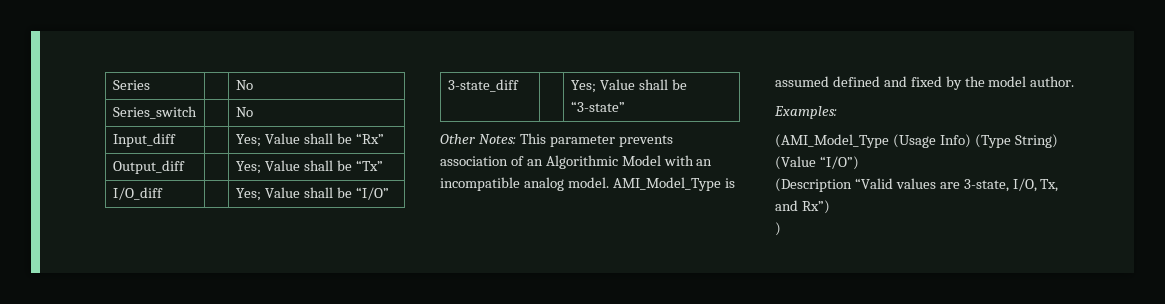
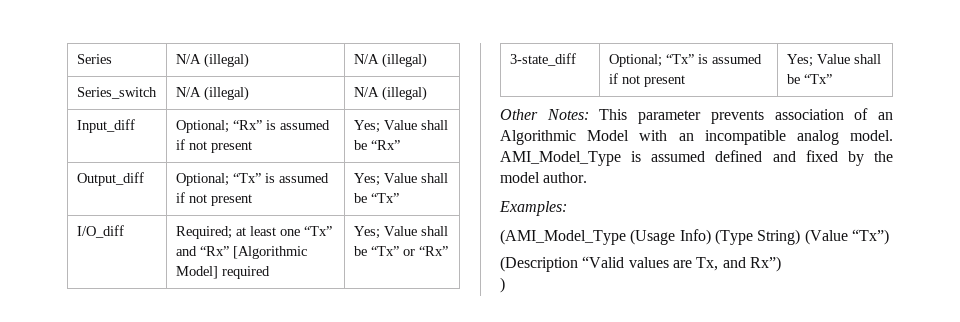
- Series | | No
- Series_switch | | No
- Input_diff | | Yes; Value shall be “Rx”
+ Series | N/A (illegal) | N/A (illegal)
+ Series_switch | N/A (illegal) | N/A (illegal)
+ Input_diff | Optional; “Rx” is assumed if not present | Yes; Value shall be “Rx”
- Output_diff | | Yes; Value shall be “Tx”
+ Output_diff | Optional; “Tx” is assumed if not present | Yes; Value shall be “Tx”
- I/O_diff | | Yes; Value shall be “I/O”
- 3-state_diff | | Yes; Value shall be “3-state”
+ I/O_diff | Required; at least one “Tx” and “Rx” [Algorithmic Model] required | Yes; Value shall be “Tx” or “Rx”
+ 3-state_diff | Optional; “Tx” is assumed if not present | Yes; Value shall be “Tx”
- (AMI_Model_Type (Usage Info) (Type String) (Value “I/O”)
+ (AMI_Model_Type (Usage Info) (Type String) (Value “Tx”)
- (Description “Valid values are 3-state, I/O, Tx, and Rx”)
+ (Description “Valid values are Tx, and Rx”)

